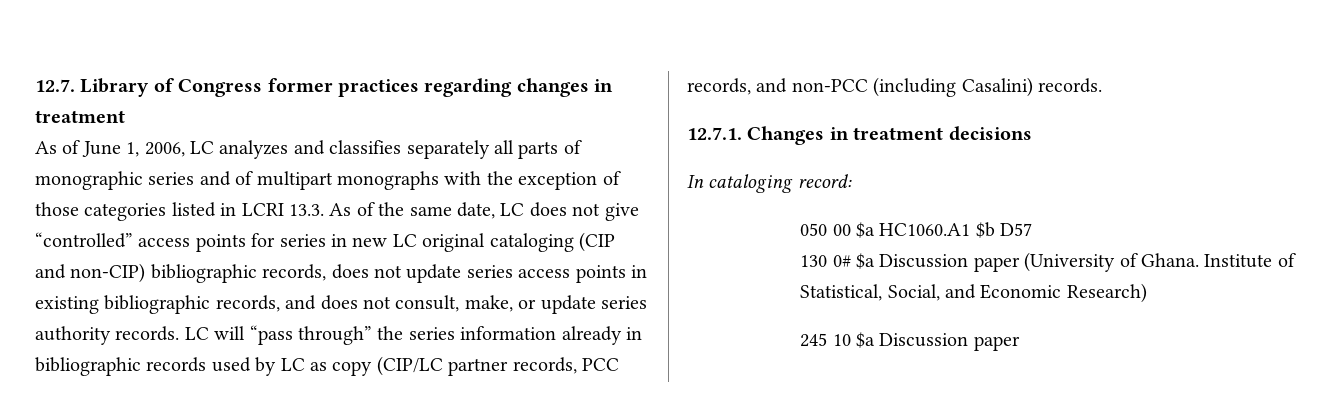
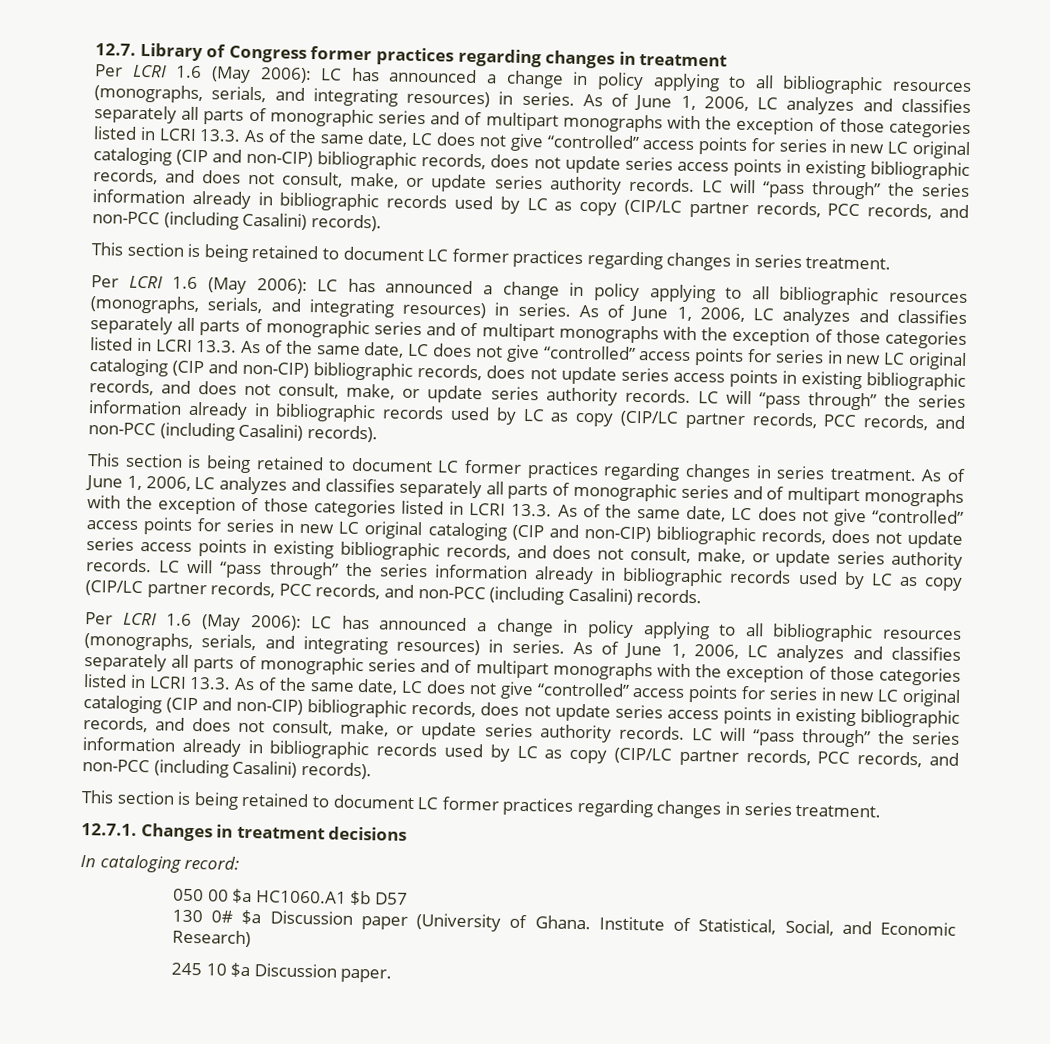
  12.7. Library of Congress former practices regarding changes in treatment
- As of June 1, 2006, LC analyzes and classifies separately all parts of monographic series and of multipart monographs with the exception of those categories listed in LCRI 13.3. As of the same date, LC does not give “controlled” access points for series in new LC original cataloging (CIP and non-CIP) bibliographic records, does not update series access points in existing bibliographic records, and does not consult, make, or update series authority records.
+ Per LCRI 1.6 (May 2006): LC has announced a change in policy applying to all bibliographic resources (monographs, serials, and integrating resources) in series. As of June 1, 2006, LC analyzes and classifies separately all parts of monographic series and of multipart monographs with the exception of those categories listed in LCRI 13.3. As of the same date, LC does not give “controlled” access points for series in new LC original cataloging (CIP and non-CIP) bibliographic records, does not update series access points in existing bibliographic records, and does not consult, make, or update series authority records. LC will “pass through” the series information already in bibliographic records used by LC as copy (CIP/LC partner records, PCC records, and non-PCC (including Casalini) records).
+ This section is being retained to document LC former practices regarding changes in series treatment.
+ Per LCRI 1.6 (May 2006): LC has announced a change in policy applying to all bibliographic resources (monographs, serials, and integrating resources) in series. As of June 1, 2006, LC analyzes and classifies separately all parts of monographic series and of multipart monographs with the exception of those categories listed in LCRI 13.3. As of the same date, LC does not give “controlled” access points for series in new LC original cataloging (CIP and non-CIP) bibliographic records, does not update series access points in existing bibliographic records, and does not consult, make, or update series authority records. LC will “pass through” the series information already in bibliographic records used by LC as copy (CIP/LC partner records, PCC records, and non-PCC (including Casalini) records).
+ This section is being retained to document LC former practices regarding changes in series treatment. As of June 1, 2006, LC analyzes and classifies separately all parts of monographic series and of multipart monographs with the exception of those categories listed in LCRI 13.3. As of the same date, LC does not give “controlled” access points for series in new LC original cataloging (CIP and non-CIP) bibliographic records, does not update series access points in existing bibliographic records, and does not consult, make, or update series authority records.
  LC will “pass through” the series information already in bibliographic records used by LC as copy (CIP/LC partner records, PCC records, and non-PCC (including Casalini) records.
+ Per LCRI 1.6 (May 2006): LC has announced a change in policy applying to all bibliographic resources (monographs, serials, and integrating resources) in series. As of June 1, 2006, LC analyzes and classifies separately all parts of monographic series and of multipart monographs with the exception of those categories listed in LCRI 13.3. As of the same date, LC does not give “controlled” access points for series in new LC original cataloging (CIP and non-CIP) bibliographic records, does not update series access points in existing bibliographic records, and does not consult, make, or update series authority records. LC will “pass through” the series information already in bibliographic records used by LC as copy (CIP/LC partner records, PCC records, and non-PCC (including Casalini) records).
+ This section is being retained to document LC former practices regarding changes in series treatment.
- 245 10 $a Discussion paper
+ 245 10 $a Discussion paper.

